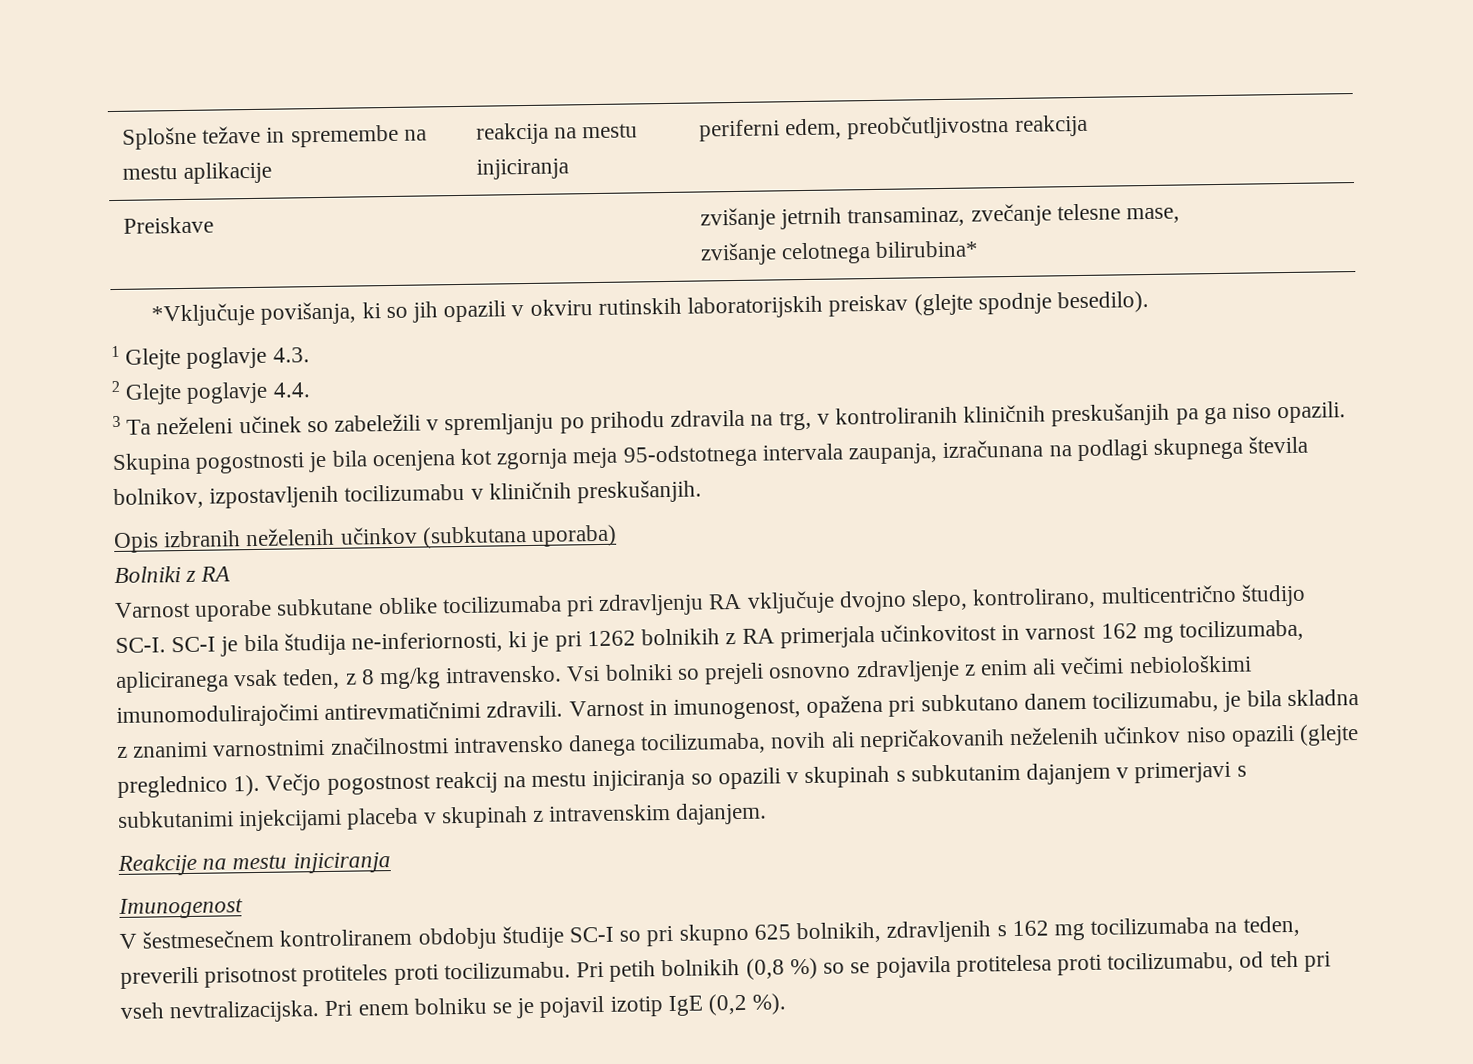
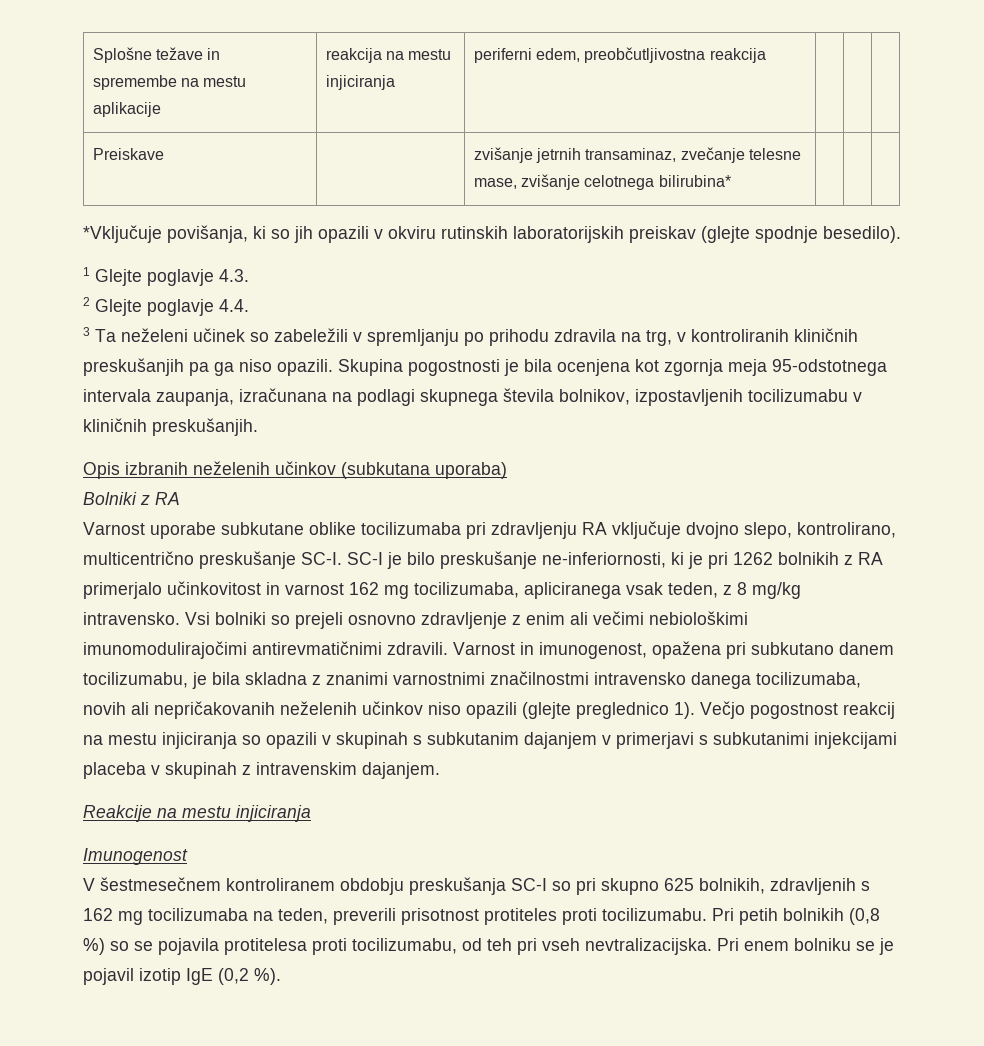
- Varnost uporabe subkutane oblike tocilizumaba pri zdravljenju RA vključuje dvojno slepo, kontrolirano, multicentrično študijo SC-I.
+ Varnost uporabe subkutane oblike tocilizumaba pri zdravljenju RA vključuje dvojno slepo, kontrolirano, multicentrično preskušanje SC-I.
- SC-I je bila študija ne-inferiornosti, ki je pri 1262 bolnikih z RA primerjala učinkovitost in varnost 162 mg tocilizumaba, apliciranega vsak teden, z 8 mg/kg intravensko.
+ SC-I je bilo preskušanje ne-inferiornosti, ki je pri 1262 bolnikih z RA primerjalo učinkovitost in varnost 162 mg tocilizumaba, apliciranega vsak teden, z 8 mg/kg intravensko.
- V šestmesečnem kontroliranem obdobju študije SC-I so pri skupno 625 bolnikih, zdravljenih s 162 mg tocilizumaba na teden, preverili prisotnost protiteles proti tocilizumabu.
+ V šestmesečnem kontroliranem obdobju preskušanja SC-I so pri skupno 625 bolnikih, zdravljenih s 162 mg tocilizumaba na teden, preverili prisotnost protiteles proti tocilizumabu.

